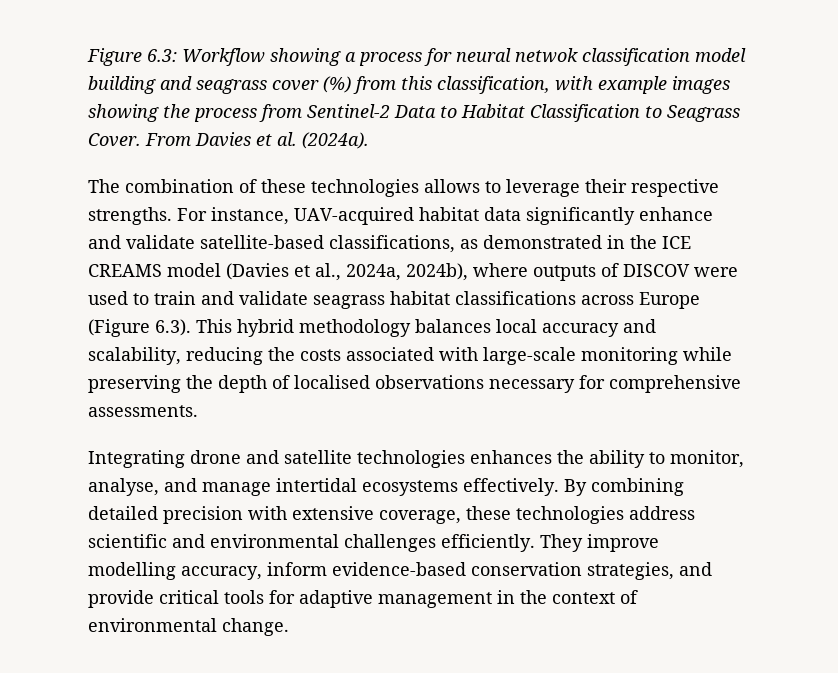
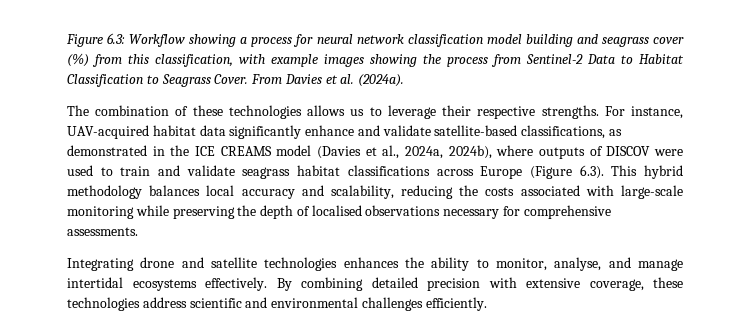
- Figure 6.3: Workflow showing a process for neural netwok classification model building and seagrass cover (%) from this classification, with example images showing the process from Sentinel-2 Data to Habitat Classification to Seagrass Cover.
+ Figure 6.3: Workflow showing a process for neural network classification model building and seagrass cover (%) from this classification, with example images showing the process from Sentinel-2 Data to Habitat Classification to Seagrass Cover.
- The combination of these technologies allows to leverage their respective strengths.
+ The combination of these technologies allows us to leverage their respective strengths.
- They improve modelling accuracy, inform evidence-based conservation strategies, and provide critical tools for adaptive management in the context of environmental change.

